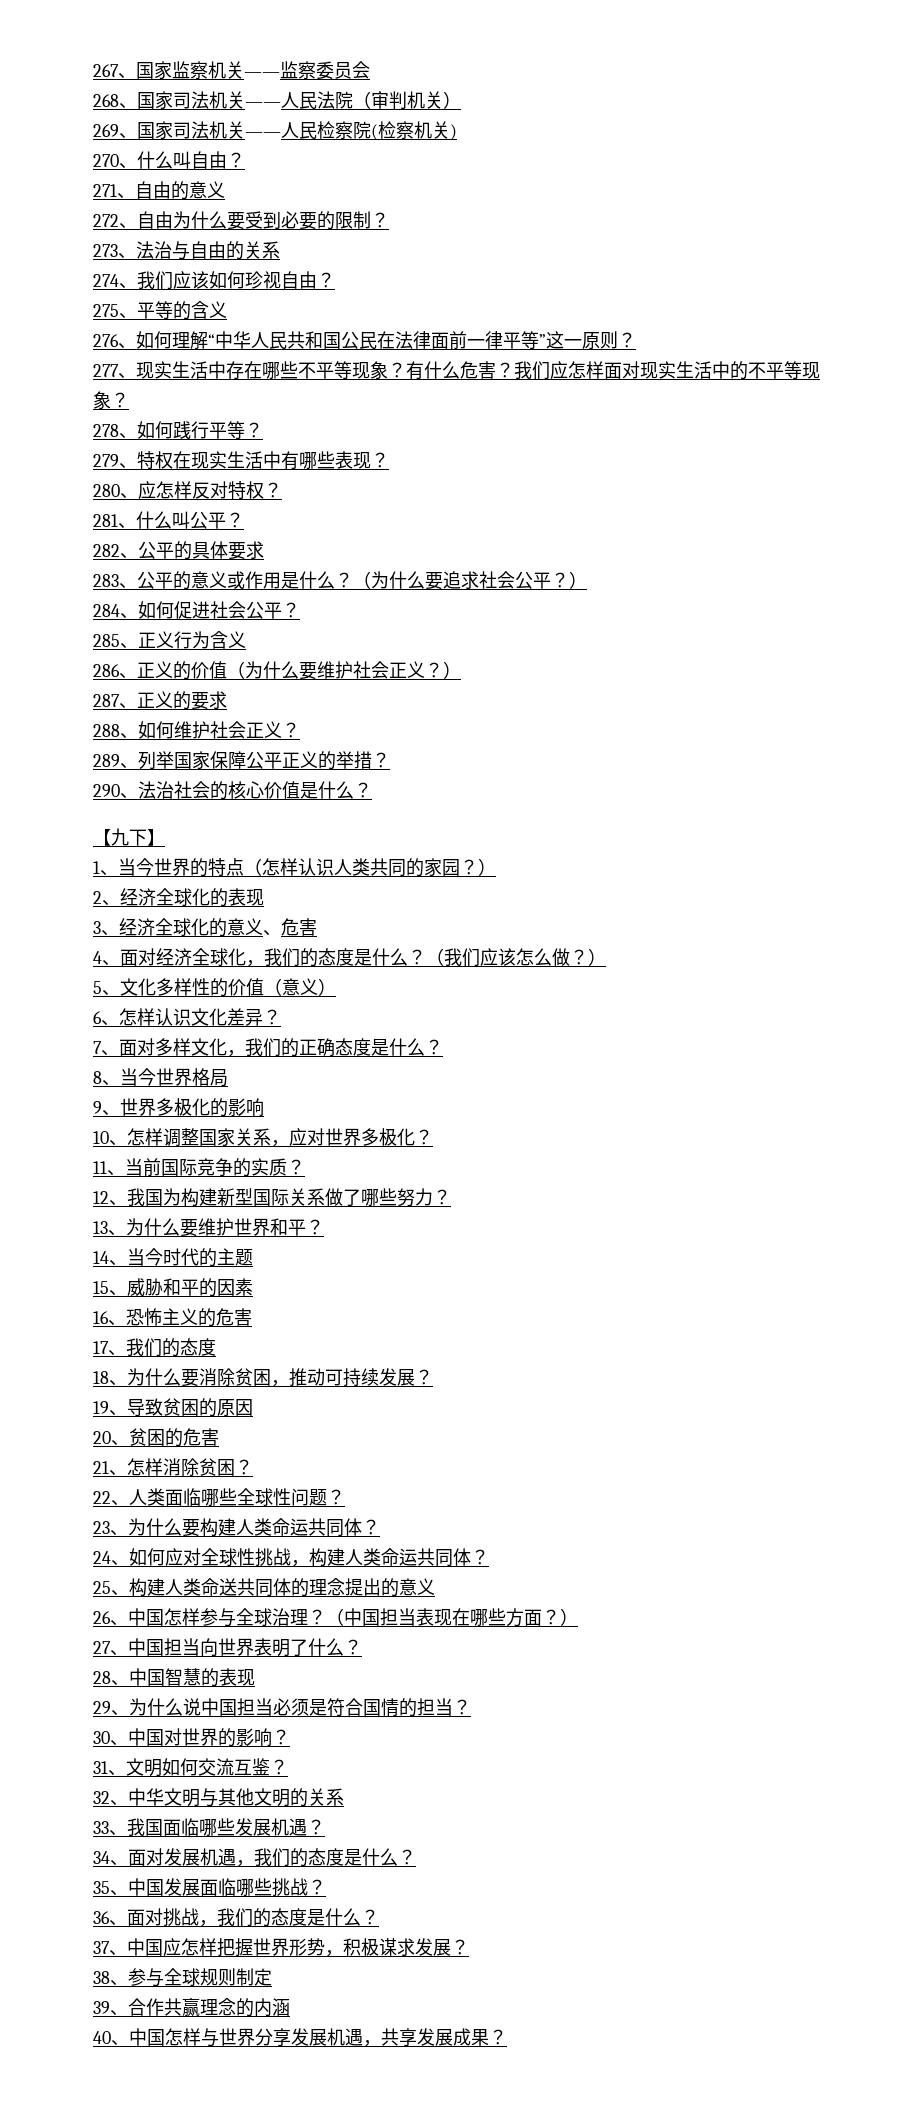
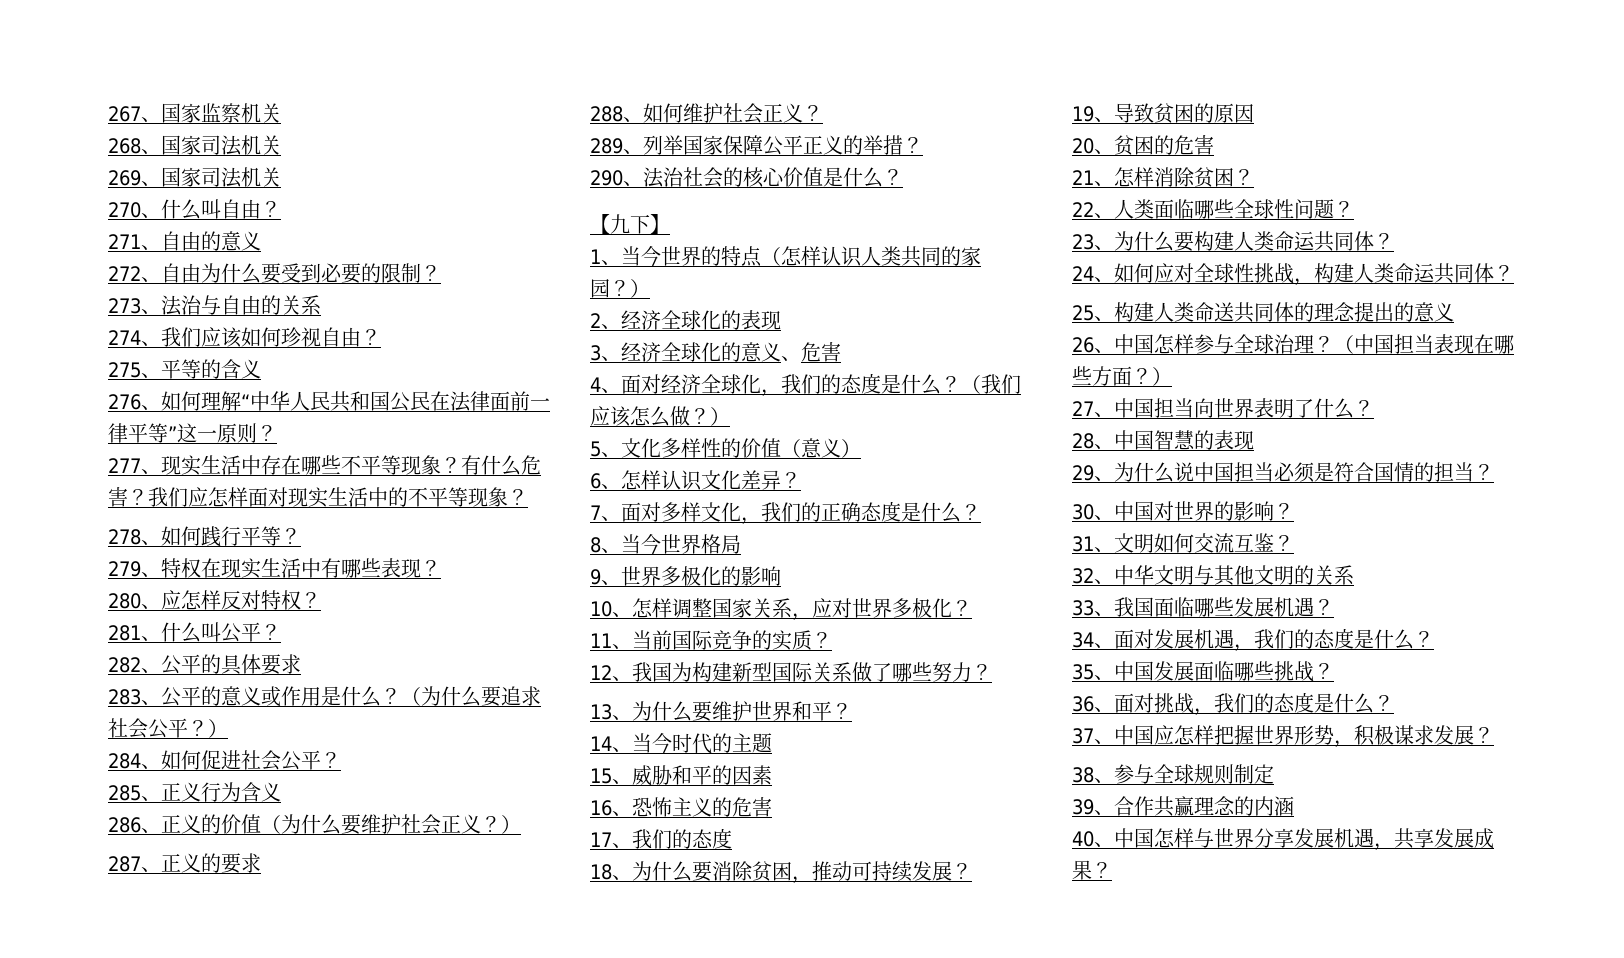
- 267、国家监察机关——监察委员会
+ 267、国家监察机关
- 268、国家司法机关——人民法院（审判机关）
+ 268、国家司法机关
- 269、国家司法机关——人民检察院(检察机关)
+ 269、国家司法机关

